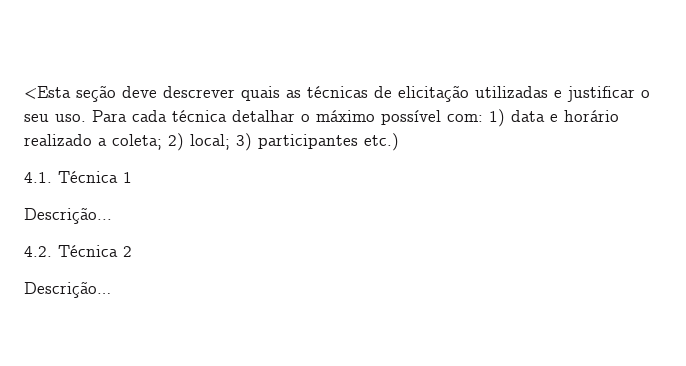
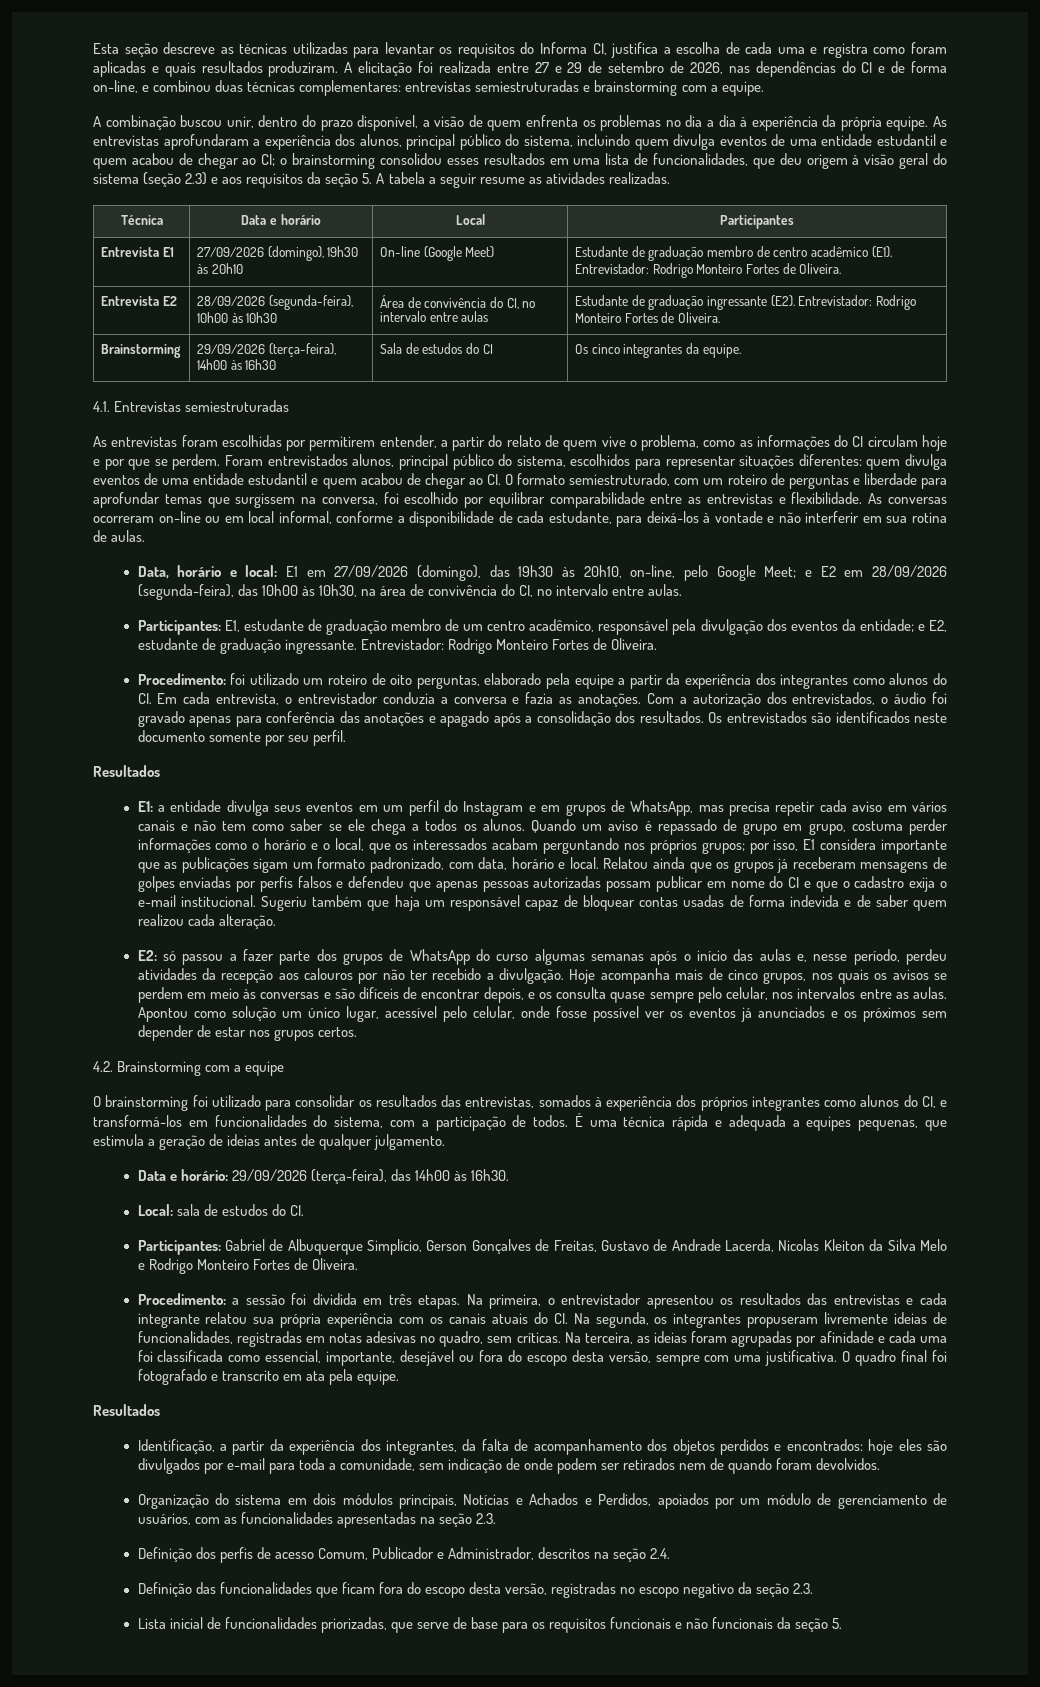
- <Esta seção deve descrever quais as técnicas de elicitação utilizadas e justificar o seu uso. Para cada técnica detalhar o máximo possível com: 1) data e horário realizado a coleta; 2) local; 3) participantes etc.)
- 4.1. Técnica 1
- Descrição...
- 4.2. Técnica 2
- Descrição…
+ Esta seção descreve as técnicas utilizadas para levantar os requisitos do Informa CI, justifica a escolha de cada uma e registra como foram aplicadas e quais resultados produziram. A elicitação foi realizada entre 27 e 29 de setembro de 2026, nas dependências do CI e de forma on-line, e combinou duas técnicas complementares: entrevistas semiestruturadas e brainstorming com a equipe.
+ A combinação buscou unir, dentro do prazo disponível, a visão de quem enfrenta os problemas no dia a dia à experiência da própria equipe. As entrevistas aprofundaram a experiência dos alunos, principal público do sistema, incluindo quem divulga eventos de uma entidade estudantil e quem acabou de chegar ao CI; o brainstorming consolidou esses resultados em uma lista de funcionalidades, que deu origem à visão geral do sistema (seção 2.3) e aos requisitos da seção 5. A tabela a seguir resume as atividades realizadas.
+ Técnica | Data e horário | Local | Participantes
+ Entrevista E1 | 27/09/2026 (domingo), 19h30 às 20h10 | On-line (Google Meet) | Estudante de graduação membro de centro acadêmico (E1). Entrevistador: Rodrigo Monteiro Fortes de Oliveira.
+ Entrevista E2 | 28/09/2026 (segunda-feira), 10h00 às 10h30 | Área de convivência do CI, no intervalo entre aulas | Estudante de graduação ingressante (E2). Entrevistador: Rodrigo Monteiro Fortes de Oliveira.
+ Brainstorming | 29/09/2026 (terça-feira), 14h00 às 16h30 | Sala de estudos do CI | Os cinco integrantes da equipe.
+ 4.1. Entrevistas semiestruturadas
+ As entrevistas foram escolhidas por permitirem entender, a partir do relato de quem vive o problema, como as informações do CI circulam hoje e por que se perdem. Foram entrevistados alunos, principal público do sistema, escolhidos para representar situações diferentes: quem divulga eventos de uma entidade estudantil e quem acabou de chegar ao CI. O formato semiestruturado, com um roteiro de perguntas e liberdade para aprofundar temas que surgissem na conversa, foi escolhido por equilibrar comparabilidade entre as entrevistas e flexibilidade. As conversas ocorreram on-line ou em local informal, conforme a disponibilidade de cada estudante, para deixá-los à vontade e não interferir em sua rotina de aulas.
+ Data, horário e local: E1 em 27/09/2026 (domingo), das 19h30 às 20h10, on-line, pelo Google Meet; e E2 em 28/09/2026 (segunda-feira), das 10h00 às 10h30, na área de convivência do CI, no intervalo entre aulas.
+ Participantes: E1, estudante de graduação membro de um centro acadêmico, responsável pela divulgação dos eventos da entidade; e E2, estudante de graduação ingressante. Entrevistador: Rodrigo Monteiro Fortes de Oliveira.
+ Procedimento: foi utilizado um roteiro de oito perguntas, elaborado pela equipe a partir da experiência dos integrantes como alunos do CI. Em cada entrevista, o entrevistador conduzia a conversa e fazia as anotações. Com a autorização dos entrevistados, o áudio foi gravado apenas para conferência das anotações e apagado após a consolidação dos resultados. Os entrevistados são identificados neste documento somente por seu perfil.
+ Resultados
+ E1: a entidade divulga seus eventos em um perfil do Instagram e em grupos de WhatsApp, mas precisa repetir cada aviso em vários canais e não tem como saber se ele chega a todos os alunos. Quando um aviso é repassado de grupo em grupo, costuma perder informações como o horário e o local, que os interessados acabam perguntando nos próprios grupos; por isso, E1 considera importante que as publicações sigam um formato padronizado, com data, horário e local. Relatou ainda que os grupos já receberam mensagens de golpes enviadas por perfis falsos e defendeu que apenas pessoas autorizadas possam publicar em nome do CI e que o cadastro exija o e-mail institucional. Sugeriu também que haja um responsável capaz de bloquear contas usadas de forma indevida e de saber quem realizou cada alteração.
+ E2: só passou a fazer parte dos grupos de WhatsApp do curso algumas semanas após o início das aulas e, nesse período, perdeu atividades da recepção aos calouros por não ter recebido a divulgação. Hoje acompanha mais de cinco grupos, nos quais os avisos se perdem em meio às conversas e são difíceis de encontrar depois, e os consulta quase sempre pelo celular, nos intervalos entre as aulas. Apontou como solução um único lugar, acessível pelo celular, onde fosse possível ver os eventos já anunciados e os próximos sem depender de estar nos grupos certos.
+ 4.2. Brainstorming com a equipe
+ O brainstorming foi utilizado para consolidar os resultados das entrevistas, somados à experiência dos próprios integrantes como alunos do CI, e transformá-los em funcionalidades do sistema, com a participação de todos. É uma técnica rápida e adequada a equipes pequenas, que estimula a geração de ideias antes de qualquer julgamento.
+ Data e horário: 29/09/2026 (terça-feira), das 14h00 às 16h30.
+ Local: sala de estudos do CI.
+ Participantes: Gabriel de Albuquerque Simplício, Gerson Gonçalves de Freitas, Gustavo de Andrade Lacerda, Nicolas Kleiton da Silva Melo e Rodrigo Monteiro Fortes de Oliveira.
+ Procedimento: a sessão foi dividida em três etapas. Na primeira, o entrevistador apresentou os resultados das entrevistas e cada integrante relatou sua própria experiência com os canais atuais do CI. Na segunda, os integrantes propuseram livremente ideias de funcionalidades, registradas em notas adesivas no quadro, sem críticas. Na terceira, as ideias foram agrupadas por afinidade e cada uma foi classificada como essencial, importante, desejável ou fora do escopo desta versão, sempre com uma justificativa. O quadro final foi fotografado e transcrito em ata pela equipe.
+ Resultados
+ Identificação, a partir da experiência dos integrantes, da falta de acompanhamento dos objetos perdidos e encontrados: hoje eles são divulgados por e-mail para toda a comunidade, sem indicação de onde podem ser retirados nem de quando foram devolvidos.
+ Organização do sistema em dois módulos principais, Notícias e Achados e Perdidos, apoiados por um módulo de gerenciamento de usuários, com as funcionalidades apresentadas na seção 2.3.
+ Definição dos perfis de acesso Comum, Publicador e Administrador, descritos na seção 2.4.
+ Definição das funcionalidades que ficam fora do escopo desta versão, registradas no escopo negativo da seção 2.3.
+ Lista inicial de funcionalidades priorizadas, que serve de base para os requisitos funcionais e não funcionais da seção 5.

